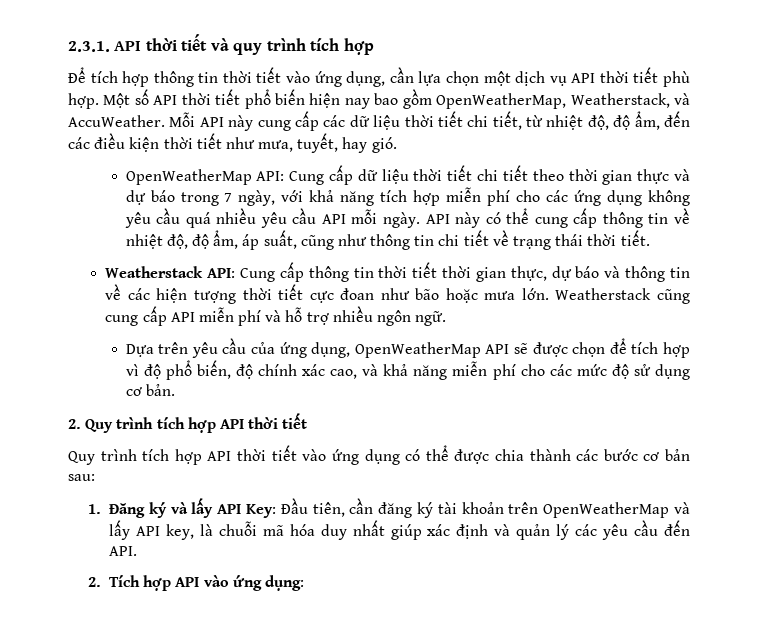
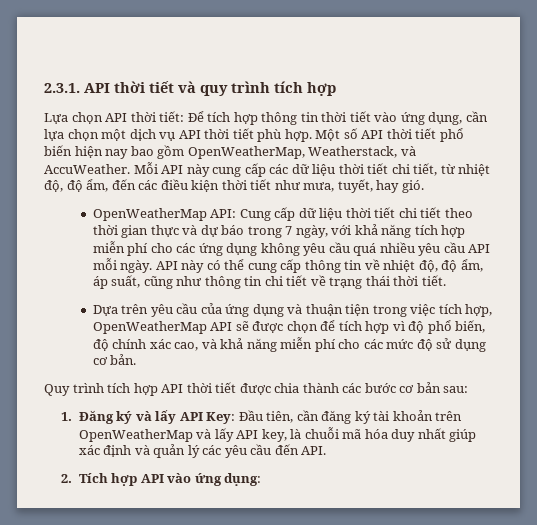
- Để tích hợp thông tin thời tiết vào ứng dụng, cần lựa chọn một dịch vụ API thời tiết phù hợp.
+ Lựa chọn API thời tiết: Để tích hợp thông tin thời tiết vào ứng dụng, cần lựa chọn một dịch vụ API thời tiết phù hợp.
- Weatherstack API: Cung cấp thông tin thời tiết thời gian thực, dự báo và thông tin về các hiện tượng thời tiết cực đoan như bão hoặc mưa lớn. Weatherstack cũng cung cấp API miễn phí và hỗ trợ nhiều ngôn ngữ.
- Dựa trên yêu cầu của ứng dụng, OpenWeatherMap API sẽ được chọn để tích hợp vì độ phổ biến, độ chính xác cao, và khả năng miễn phí cho các mức độ sử dụng cơ bản.
+ Dựa trên yêu cầu của ứng dụng và thuận tiện trong việc tích hợp, OpenWeatherMap API sẽ được chọn để tích hợp vì độ phổ biến, độ chính xác cao, và khả năng miễn phí cho các mức độ sử dụng cơ bản.
- 2. Quy trình tích hợp API thời tiết
- Quy trình tích hợp API thời tiết vào ứng dụng có thể được chia thành các bước cơ bản sau:
+ Quy trình tích hợp API thời tiết được chia thành các bước cơ bản sau:

